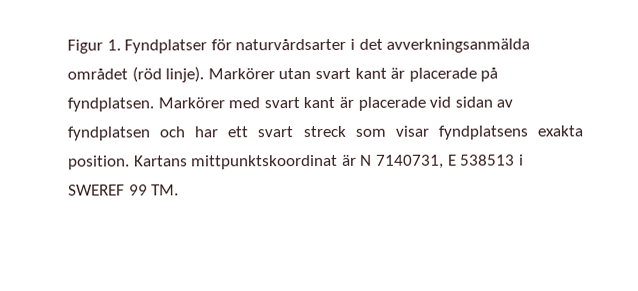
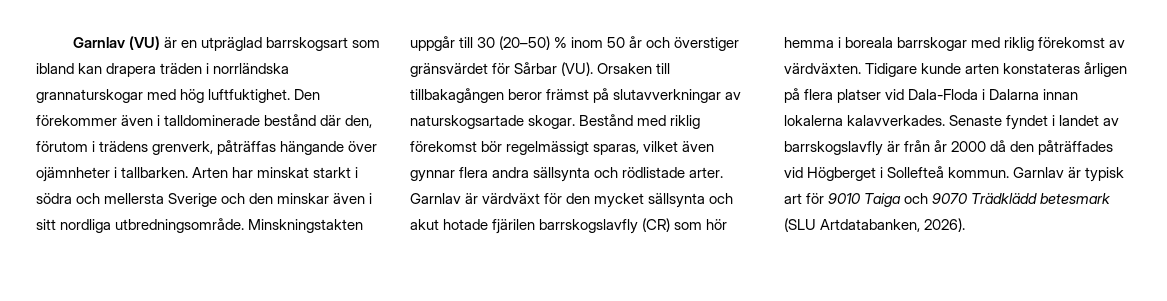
- Figur 1. Fyndplatser för naturvårdsarter i det avverkningsanmälda området (röd linje). Markörer utan svart kant är placerade på fyndplatsen. Markörer med svart kant är placerade vid sidan av fyndplatsen och har ett svart streck som visar fyndplatsens exakta position. Kartans mittpunktskoordinat är N 7140731, E 538513 i SWEREF 99 TM.
+ Garnlav (VU) är en utpräglad barrskogsart som ibland kan drapera träden i norrländska grannaturskogar med hög luftfuktighet. Den förekommer även i talldominerade bestånd där den, förutom i trädens grenverk, påträffas hängande över ojämnheter i tallbarken. Arten har minskat starkt i södra och mellersta Sverige och den minskar även i sitt nordliga utbredningsområde. Minskningstakten uppgår till 30 (20–50) % inom 50 år och överstiger gränsvärdet för Sårbar (VU). Orsaken till tillbakagången beror främst på slutavverkningar av naturskogsartade skogar. Bestånd med riklig förekomst bör regelmässigt sparas, vilket även gynnar flera andra sällsynta och rödlistade arter. Garnlav är värdväxt för den mycket sällsynta och akut hotade fjärilen barrskogslavfly (CR) som hör hemma i boreala barrskogar med riklig förekomst av värdväxten. Tidigare kunde arten konstateras årligen på flera platser vid Dala-Floda i Dalarna innan lokalerna kalavverkades. Senaste fyndet i landet av barrskogslavfly är från år 2000 då den påträffades vid Högberget i Sollefteå kommun. Garnlav är typisk art för 9010 Taiga och 9070 Trädklädd betesmark (SLU Artdatabanken, 2026).

